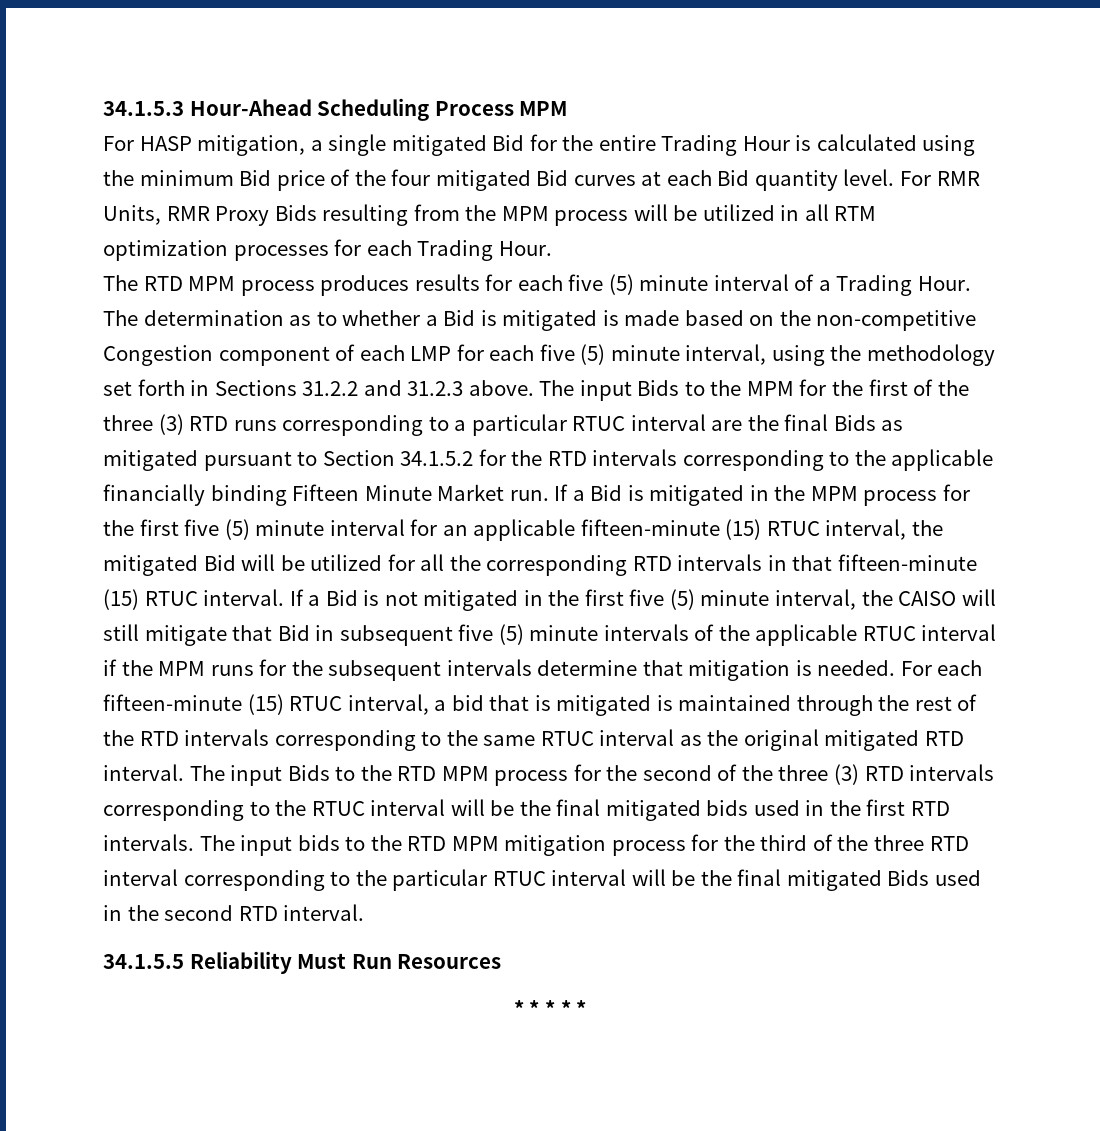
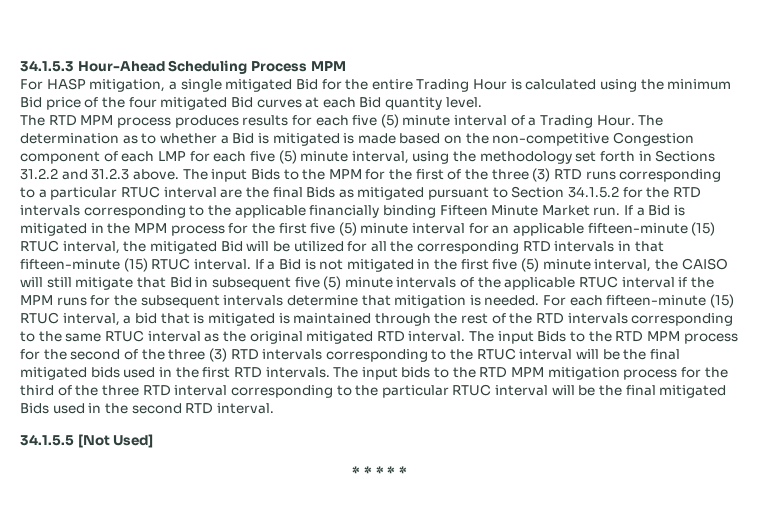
- For RMR Units, RMR Proxy Bids resulting from the MPM process will be utilized in all RTM optimization processes for each Trading Hour.
- 34.1.5.5 Reliability Must Run Resources
+ 34.1.5.5 [Not Used]

